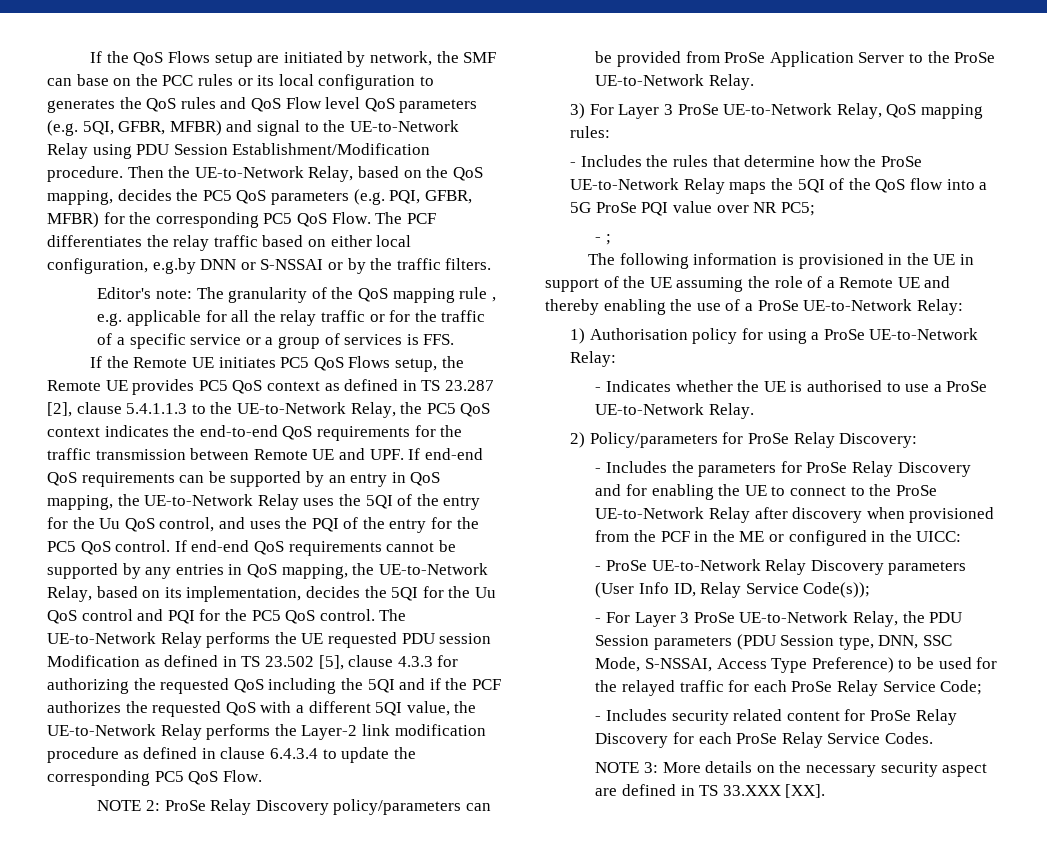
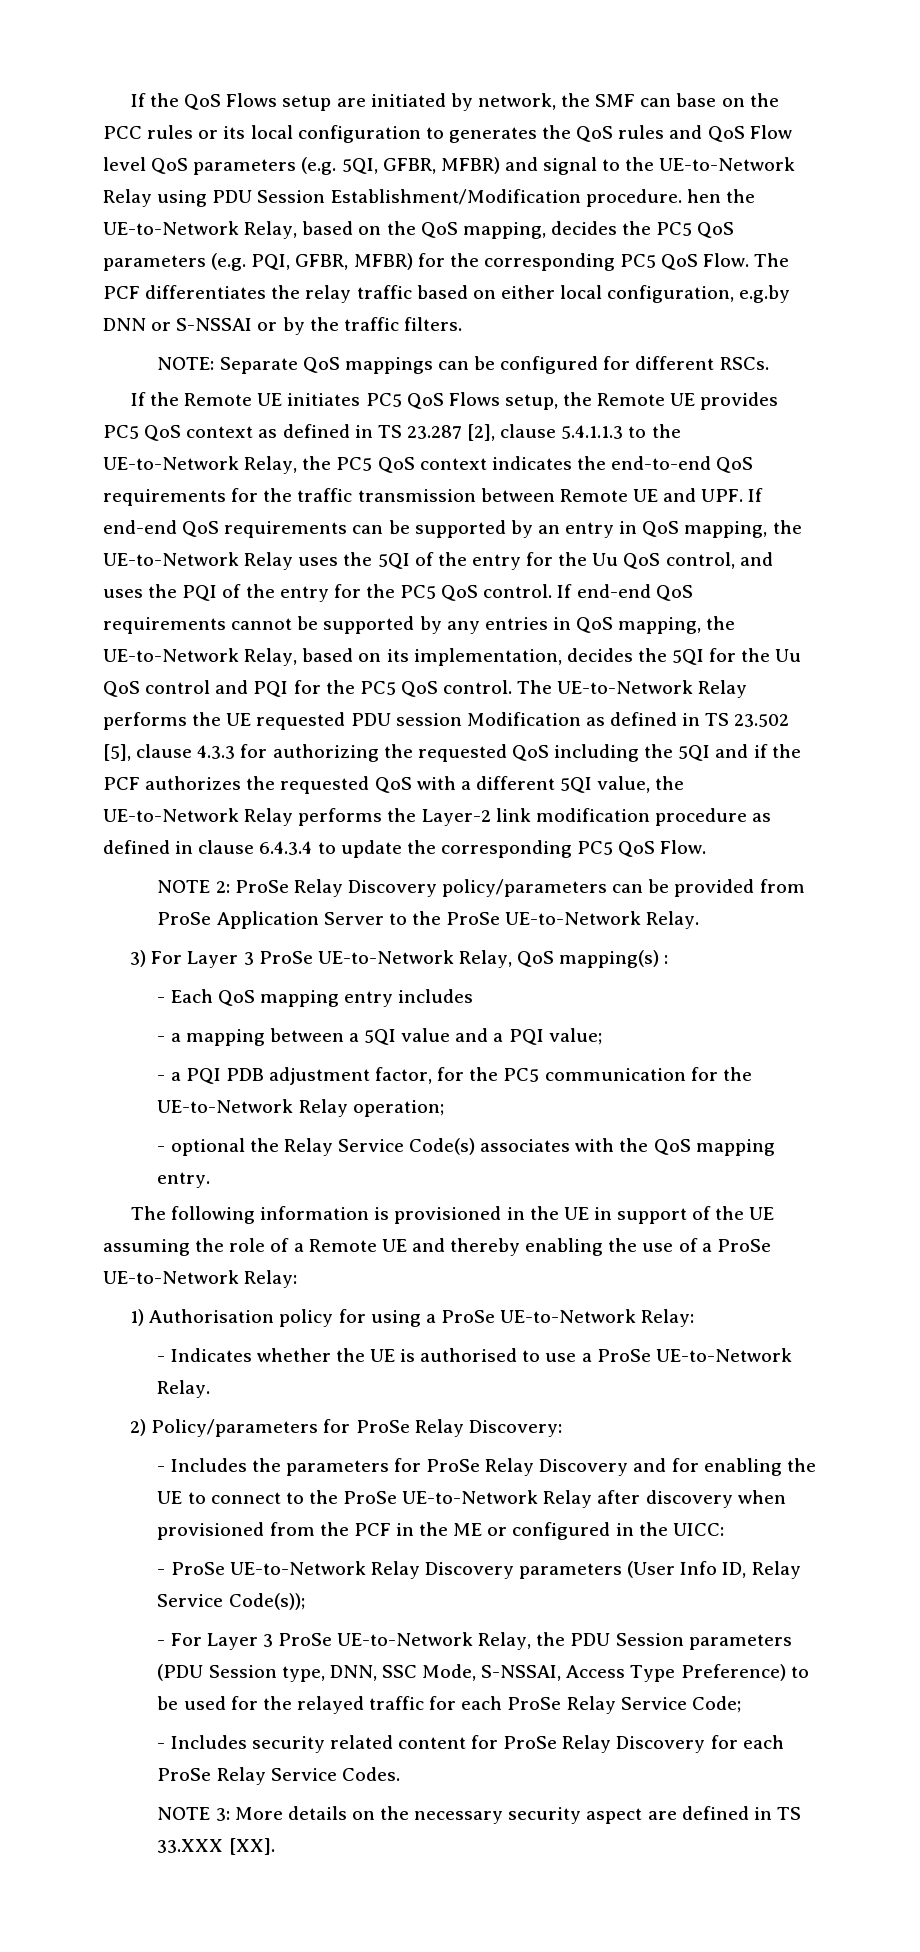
- If the QoS Flows setup are initiated by network, the SMF can base on the PCC rules or its local configuration to generates the QoS rules and QoS Flow level QoS parameters (e.g. 5QI, GFBR, MFBR) and signal to the UE-to-Network Relay using PDU Session Establishment/Modification procedure. Then the UE-to-Network Relay, based on the QoS mapping, decides the PC5 QoS parameters (e.g. PQI, GFBR, MFBR) for the corresponding PC5 QoS Flow.
+ If the QoS Flows setup are initiated by network, the SMF can base on the PCC rules or its local configuration to generates the QoS rules and QoS Flow level QoS parameters (e.g. 5QI, GFBR, MFBR) and signal to the UE-to-Network Relay using PDU Session Establishment/Modification procedure. hen the UE-to-Network Relay, based on the QoS mapping, decides the PC5 QoS parameters (e.g. PQI, GFBR, MFBR) for the corresponding PC5 QoS Flow.
- Editor's note: The granularity of the QoS mapping rule , e.g. applicable for all the relay traffic or for the traffic of a specific service or a group of services is FFS.
+ NOTE: Separate QoS mappings can be configured for different RSCs.
- 3) For Layer 3 ProSe UE-to-Network Relay, QoS mapping rules:
- - Includes the rules that determine how the ProSe UE-to-Network Relay maps the 5QI of the QoS flow into a 5G ProSe PQI value over NR PC5;
- - ;
+ 3) For Layer 3 ProSe UE-to-Network Relay, QoS mapping(s) :
+ - Each QoS mapping entry includes
+ - a mapping between a 5QI value and a PQI value;
+ - a PQI PDB adjustment factor, for the PC5 communication for the UE-to-Network Relay operation;
+ - optional the Relay Service Code(s) associates with the QoS mapping entry.

